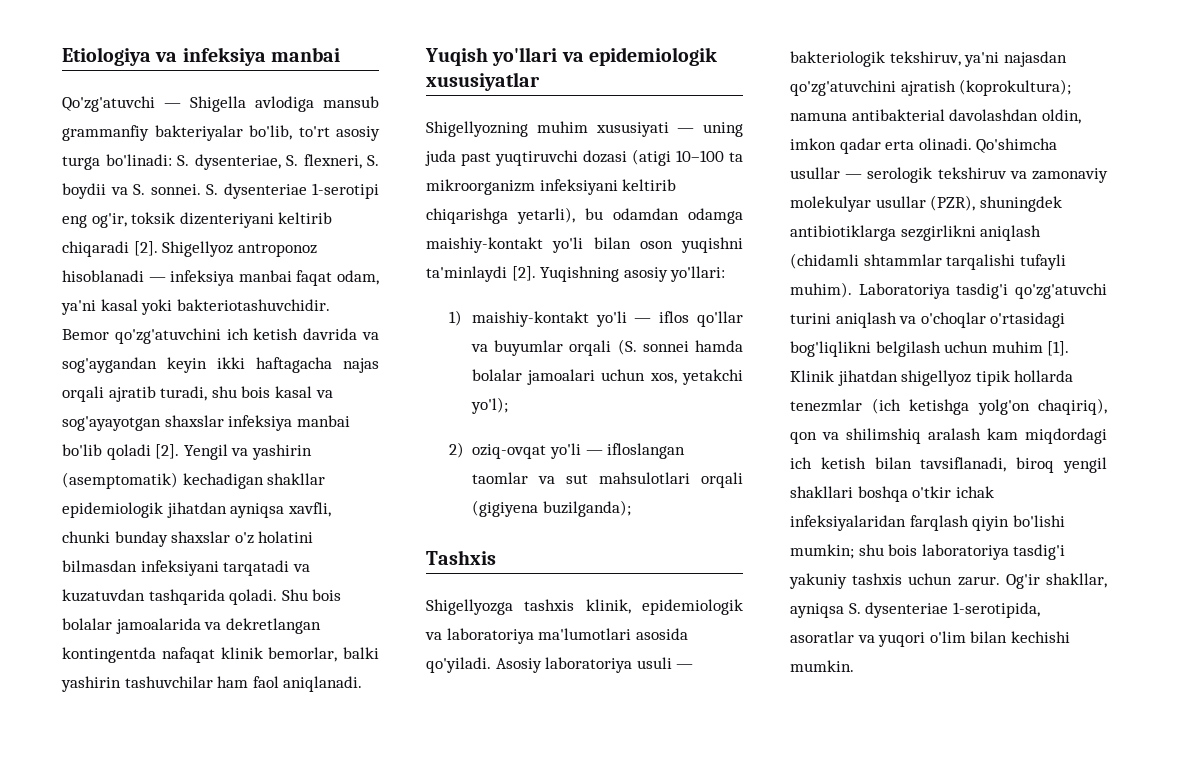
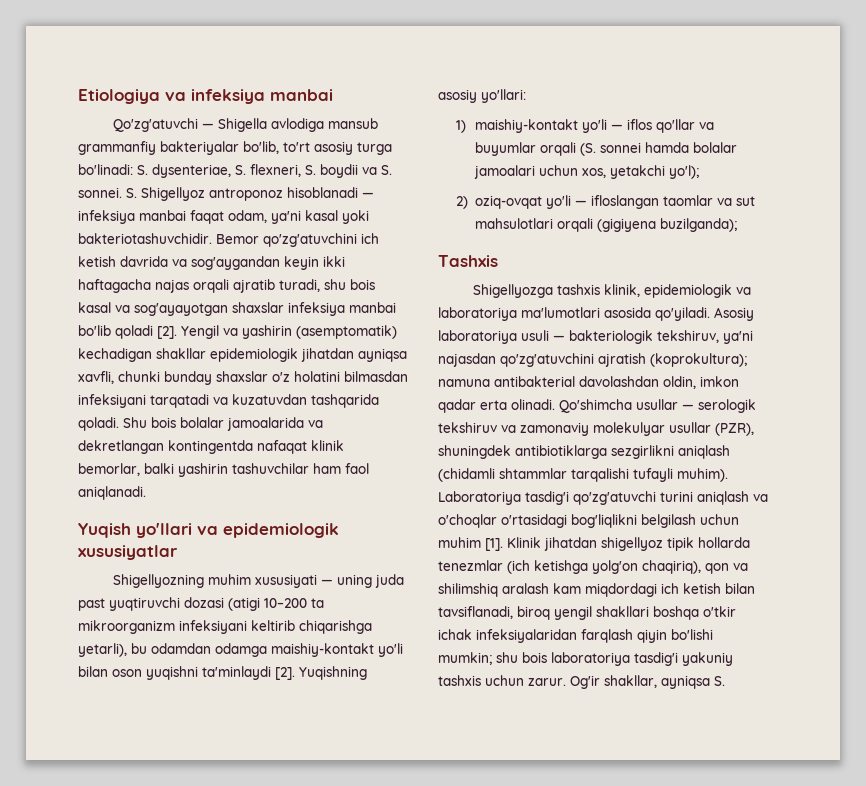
- S. dysenteriae 1-serotipi eng og'ir, toksik dizenteriyani keltirib chiqaradi [2]. Shigellyoz antroponoz hisoblanadi — infeksiya manbai faqat odam, ya'ni kasal yoki bakteriotashuvchidir.
+ S. Shigellyoz antroponoz hisoblanadi — infeksiya manbai faqat odam, ya'ni kasal yoki bakteriotashuvchidir.
- Shigellyozning muhim xususiyati — uning juda past yuqtiruvchi dozasi (atigi 10–100 ta mikroorganizm infeksiyani keltirib chiqarishga yetarli), bu odamdan odamga maishiy-kontakt yo'li bilan oson yuqishni ta'minlaydi [2].
+ Shigellyozning muhim xususiyati — uning juda past yuqtiruvchi dozasi (atigi 10–200 ta mikroorganizm infeksiyani keltirib chiqarishga yetarli), bu odamdan odamga maishiy-kontakt yo'li bilan oson yuqishni ta'minlaydi [2].
- Og'ir shakllar, ayniqsa S. dysenteriae 1-serotipida, asoratlar va yuqori o'lim bilan kechishi mumkin.
+ Og'ir shakllar, ayniqsa S.

